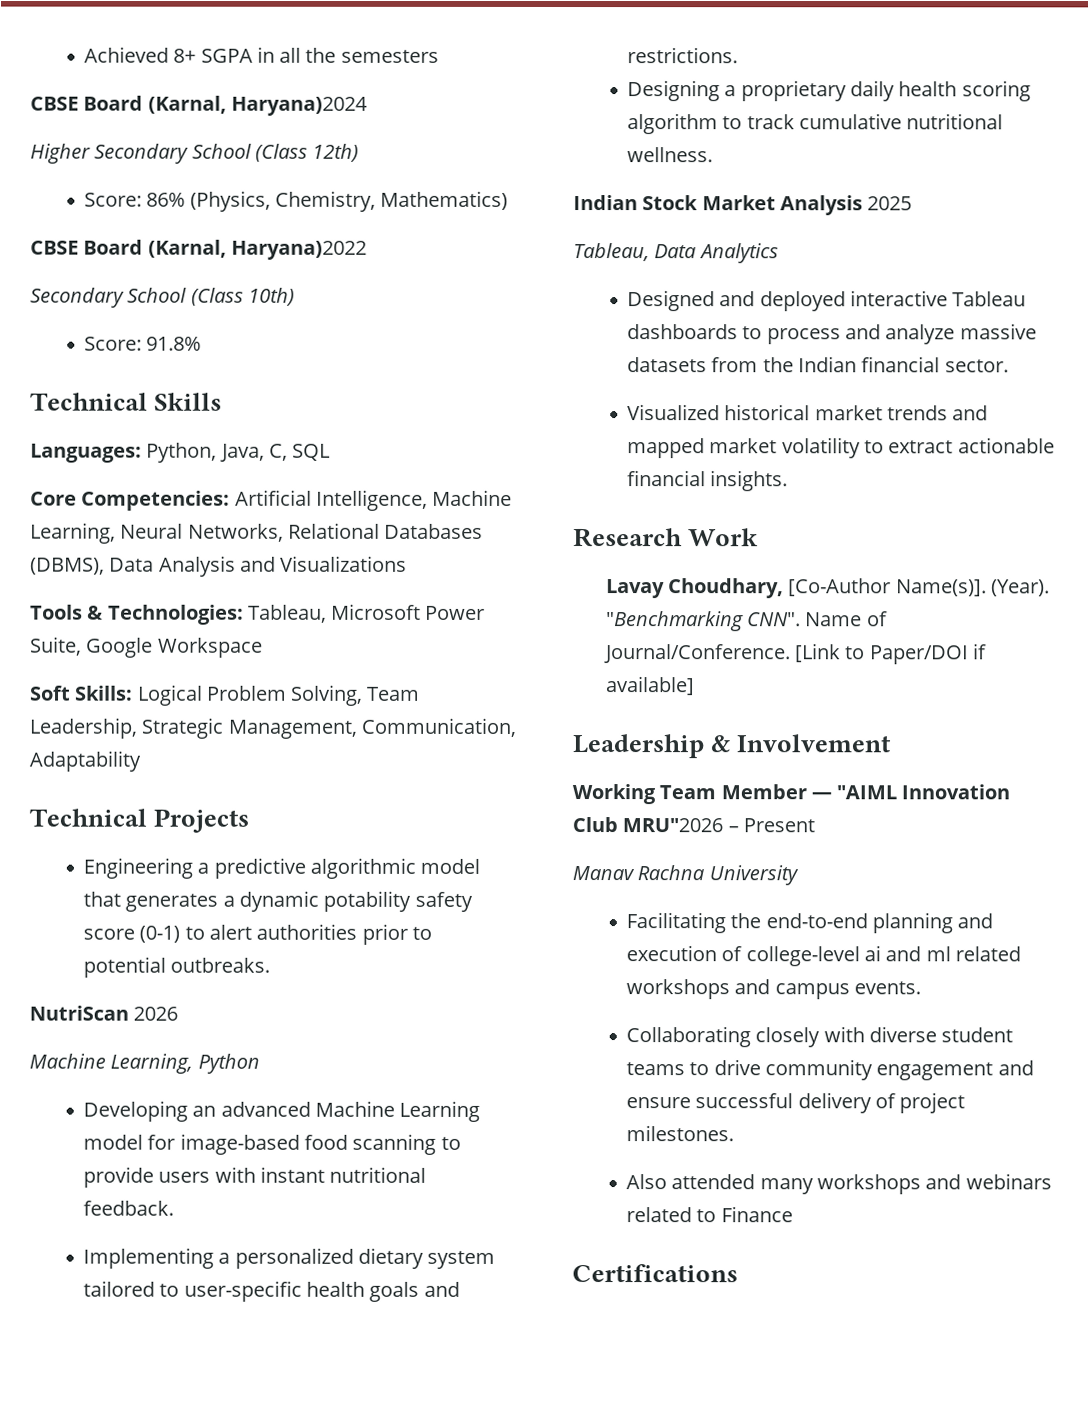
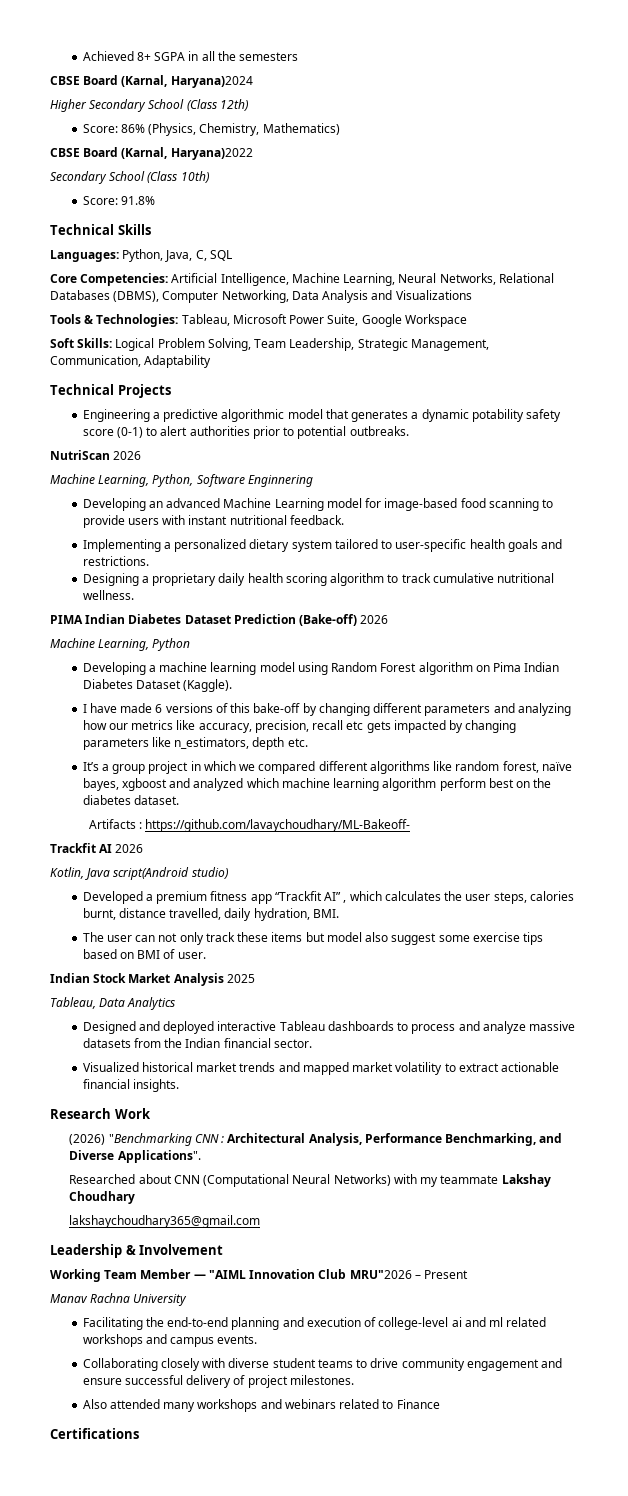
- Core Competencies: Artificial Intelligence, Machine Learning, Neural Networks, Relational Databases (DBMS), Data Analysis and Visualizations
+ Core Competencies: Artificial Intelligence, Machine Learning, Neural Networks, Relational Databases (DBMS), Computer Networking, Data Analysis and Visualizations
- Machine Learning, Python
+ Machine Learning, Python, Software Enginnering
+ PIMA Indian Diabetes Dataset Prediction (Bake-off) 2026
+ Machine Learning, Python
+ Developing a machine learning model using Random Forest algorithm on Pima Indian Diabetes Dataset (Kaggle).
+ I have made 6 versions of this bake-off by changing different parameters and analyzing how our metrics like accuracy, precision, recall etc gets impacted by changing parameters like n_estimators, depth etc.
+ It’s a group project in which we compared different algorithms like random forest, naïve bayes, xgboost and analyzed which machine learning algorithm perform best on the diabetes dataset.
+ Artifacts : https://github.com/lavaychoudhary/ML-Bakeoff-
+ Trackfit AI 2026
+ Kotlin, Java script(Android studio)
+ Developed a premium fitness app “Trackfit AI” , which calculates the user steps, calories burnt, distance travelled, daily hydration, BMI.
+ The user can not only track these items but model also suggest some exercise tips based on BMI of user.
- Lavay Choudhary, [Co-Author Name(s)]. (Year). "Benchmarking CNN". Name of Journal/Conference. [Link to Paper/DOI if available]
+ (2026) "Benchmarking CNN : Architectural Analysis, Performance Benchmarking, and Diverse Applications".
+ Researched about CNN (Computational Neural Networks) with my teammate Lakshay Choudhary
+ lakshaychoudhary365@gmail.com

